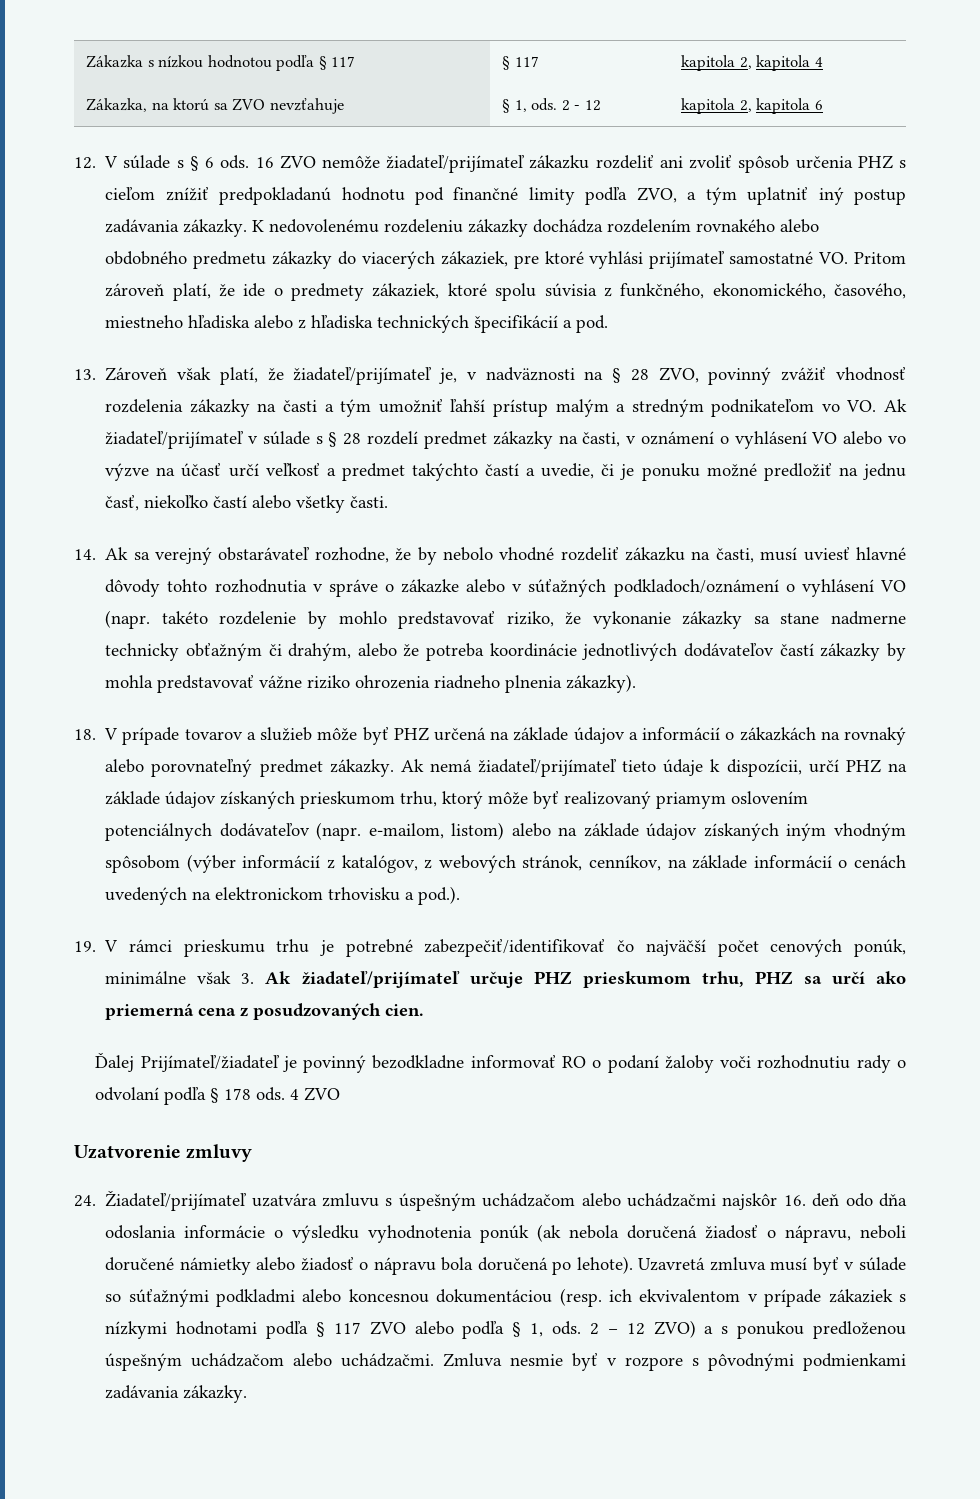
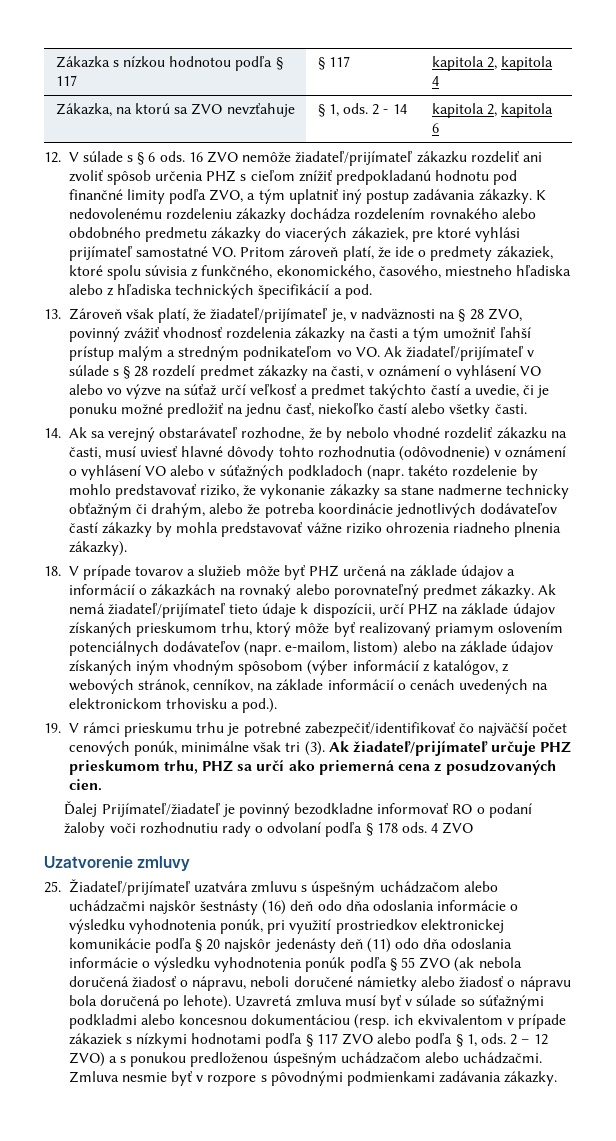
- Zákazka, na ktorú sa ZVO nevzťahuje | § 1, ods. 2 - 12 | kapitola 2, kapitola 6
+ Zákazka, na ktorú sa ZVO nevzťahuje | § 1, ods. 2 - 14 | kapitola 2, kapitola 6
- 13. Zároveň však platí, že žiadateľ/prijímateľ je, v nadväznosti na § 28 ZVO, povinný zvážiť vhodnosť rozdelenia zákazky na časti a tým umožniť ľahší prístup malým a stredným podnikateľom vo VO. Ak žiadateľ/prijímateľ v súlade s § 28 rozdelí predmet zákazky na časti, v oznámení o vyhlásení VO alebo vo výzve na účasť určí veľkosť a predmet takýchto častí a uvedie, či je ponuku možné predložiť na jednu časť, niekoľko častí alebo všetky časti.
+ 13. Zároveň však platí, že žiadateľ/prijímateľ je, v nadväznosti na § 28 ZVO, povinný zvážiť vhodnosť rozdelenia zákazky na časti a tým umožniť ľahší prístup malým a stredným podnikateľom vo VO. Ak žiadateľ/prijímateľ v súlade s § 28 rozdelí predmet zákazky na časti, v oznámení o vyhlásení VO alebo vo výzve na súťaž určí veľkosť a predmet takýchto častí a uvedie, či je ponuku možné predložiť na jednu časť, niekoľko častí alebo všetky časti.
- 14. Ak sa verejný obstarávateľ rozhodne, že by nebolo vhodné rozdeliť zákazku na časti, musí uviesť hlavné dôvody tohto rozhodnutia v správe o zákazke alebo v súťažných podkladoch/oznámení o vyhlásení VO (napr. takéto rozdelenie by mohlo predstavovať riziko, že vykonanie zákazky sa stane nadmerne technicky obťažným či drahým, alebo že potreba koordinácie jednotlivých dodávateľov častí zákazky by mohla predstavovať vážne riziko ohrozenia riadneho plnenia zákazky).
+ 14. Ak sa verejný obstarávateľ rozhodne, že by nebolo vhodné rozdeliť zákazku na časti, musí uviesť hlavné dôvody tohto rozhodnutia (odôvodnenie) v oznámení o vyhlásení VO alebo v súťažných podkladoch (napr. takéto rozdelenie by mohlo predstavovať riziko, že vykonanie zákazky sa stane nadmerne technicky obťažným či drahým, alebo že potreba koordinácie jednotlivých dodávateľov častí zákazky by mohla predstavovať vážne riziko ohrozenia riadneho plnenia zákazky).
- 19. V rámci prieskumu trhu je potrebné zabezpečiť/identifikovať čo najväčší počet cenových ponúk, minimálne však 3. Ak žiadateľ/prijímateľ určuje PHZ prieskumom trhu, PHZ sa určí ako priemerná cena z posudzovaných cien.
+ 19. V rámci prieskumu trhu je potrebné zabezpečiť/identifikovať čo najväčší počet cenových ponúk, minimálne však tri (3). Ak žiadateľ/prijímateľ určuje PHZ prieskumom trhu, PHZ sa určí ako priemerná cena z posudzovaných cien.
- 24. Žiadateľ/prijímateľ uzatvára zmluvu s úspešným uchádzačom alebo uchádzačmi najskôr 16. deň odo dňa odoslania informácie o výsledku vyhodnotenia ponúk (ak nebola doručená žiadosť o nápravu, neboli doručené námietky alebo žiadosť o nápravu bola doručená po lehote).
+ 25. Žiadateľ/prijímateľ uzatvára zmluvu s úspešným uchádzačom alebo uchádzačmi najskôr šestnásty (16) deň odo dňa odoslania informácie o výsledku vyhodnotenia ponúk, pri využití prostriedkov elektronickej komunikácie podľa § 20 najskôr jedenásty deň (11) odo dňa odoslania informácie o výsledku vyhodnotenia ponúk podľa § 55 ZVO (ak nebola doručená žiadosť o nápravu, neboli doručené námietky alebo žiadosť o nápravu bola doručená po lehote).

